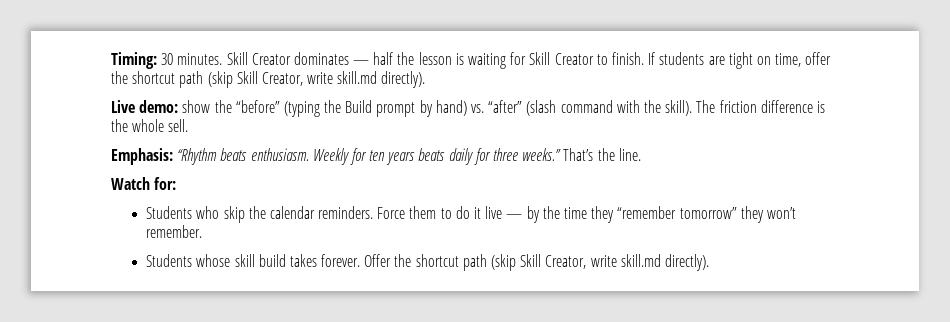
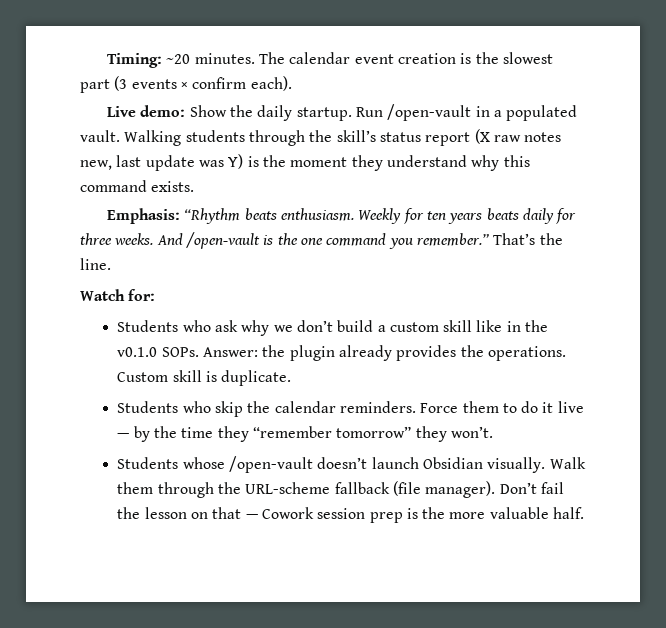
- Timing: 30 minutes. Skill Creator dominates — half the lesson is waiting for Skill Creator to finish. If students are tight on time, offer the shortcut path (skip Skill Creator, write skill.md directly).
- Live demo: show the “before” (typing the Build prompt by hand) vs. “after” (slash command with the skill). The friction difference is the whole sell.
+ Timing: ~20 minutes. The calendar event creation is the slowest part (3 events × confirm each).
+ Live demo: Show the daily startup. Run /open-vault in a populated vault. Walking students through the skill’s status report (X raw notes new, last update was Y) is the moment they understand why this command exists.
- Weekly for ten years beats daily for three weeks.”
+ Weekly for ten years beats daily for three weeks. And /open-vault is the one command you remember.”
+ Students who ask why we don’t build a custom skill like in the v0.1.0 SOPs. Answer: the plugin already provides the operations. Custom skill is duplicate.
- Force them to do it live — by the time they “remember tomorrow” they won’t remember.
+ Force them to do it live — by the time they “remember tomorrow” they won’t.
- Students whose skill build takes forever. Offer the shortcut path (skip Skill Creator, write skill.md directly).
+ Students whose /open-vault doesn’t launch Obsidian visually. Walk them through the URL-scheme fallback (file manager). Don’t fail the lesson on that — Cowork session prep is the more valuable half.

